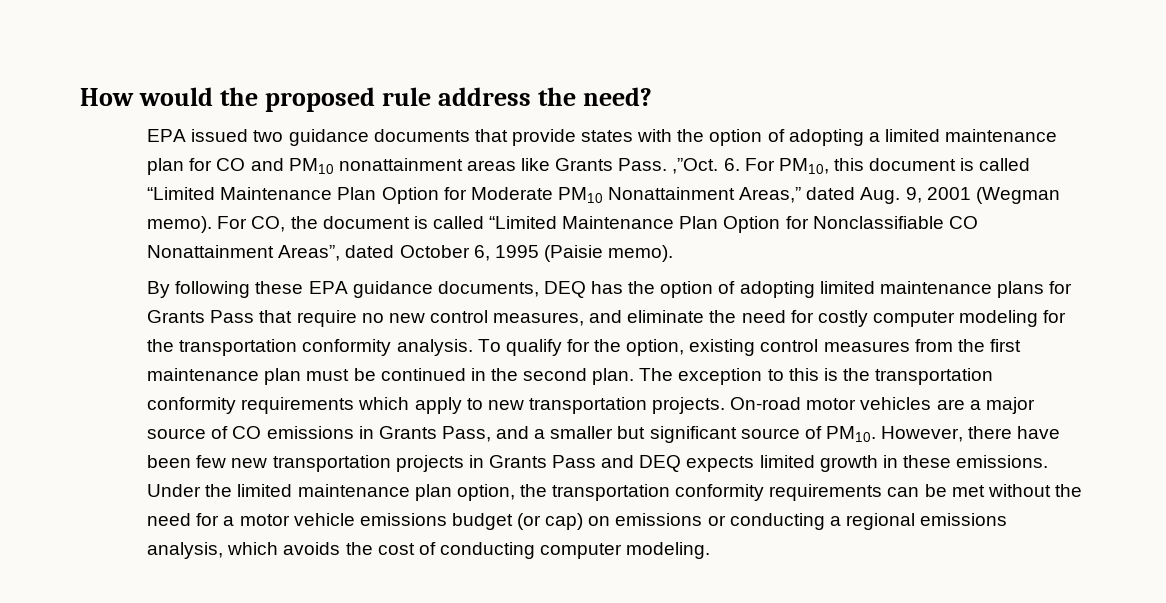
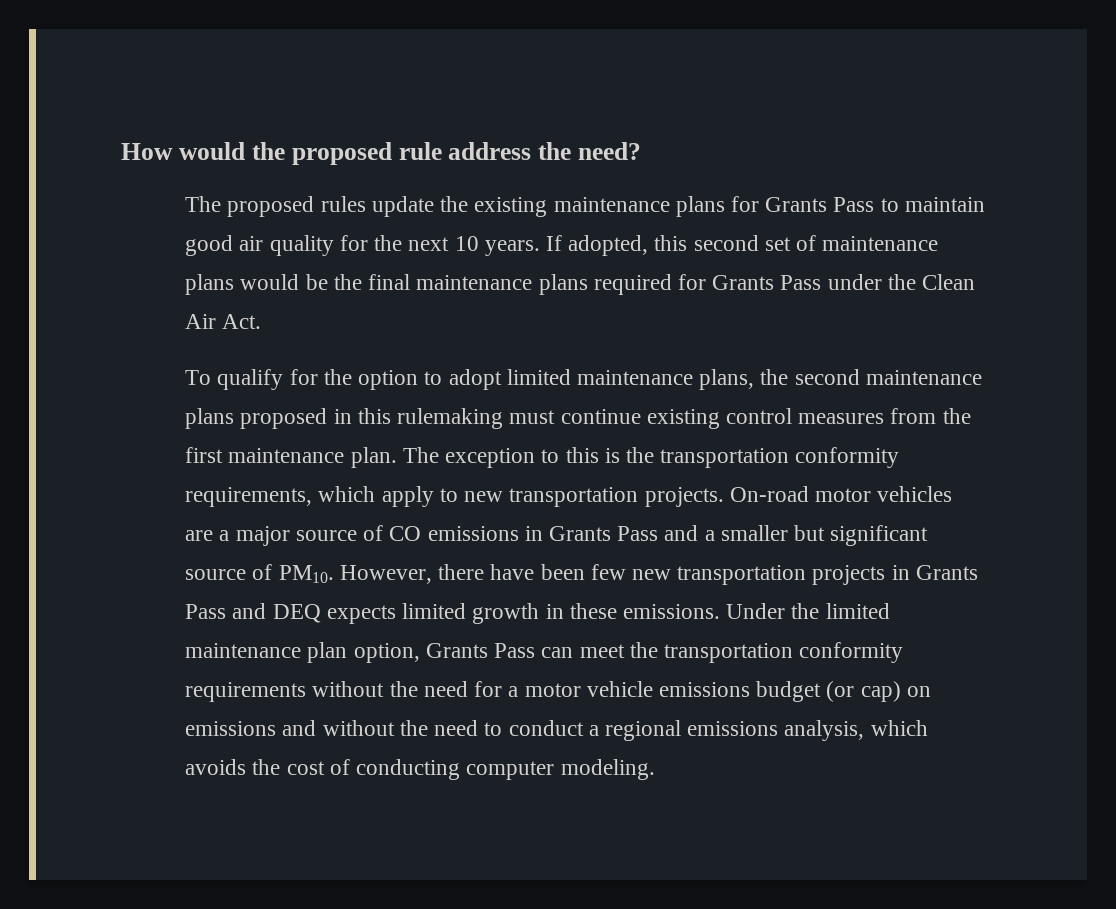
- EPA issued two guidance documents that provide states with the option of adopting a limited maintenance plan for CO and PM10 nonattainment areas like Grants Pass. ,”Oct. 6. For PM10, this document is called “Limited Maintenance Plan Option for Moderate PM10 Nonattainment Areas,” dated Aug. 9, 2001 (Wegman memo). For CO, the document is called “Limited Maintenance Plan Option for Nonclassifiable CO Nonattainment Areas”, dated October 6, 1995 (Paisie memo).
- By following these EPA guidance documents, DEQ has the option of adopting limited maintenance plans for Grants Pass that require no new control measures, and eliminate the need for costly computer modeling for the transportation conformity analysis. To qualify for the option, existing control measures from the first maintenance plan must be continued in the second plan.
+ The proposed rules update the existing maintenance plans for Grants Pass to maintain good air quality for the next 10 years. If adopted, this second set of maintenance plans would be the final maintenance plans required for Grants Pass under the Clean Air Act.
+ To qualify for the option to adopt limited maintenance plans, the second maintenance plans proposed in this rulemaking must continue existing control measures from the first maintenance plan.
- The exception to this is the transportation conformity requirements which apply to new transportation projects.
+ The exception to this is the transportation conformity requirements, which apply to new transportation projects.
- On-road motor vehicles are a major source of CO emissions in Grants Pass, and a smaller but significant source of PM10.
+ On-road motor vehicles are a major source of CO emissions in Grants Pass and a smaller but significant source of PM10.
- Under the limited maintenance plan option, the transportation conformity requirements can be met without the need for a motor vehicle emissions budget (or cap) on emissions or conducting a regional emissions analysis, which avoids the cost of conducting computer modeling.
+ Under the limited maintenance plan option, Grants Pass can meet the transportation conformity requirements without the need for a motor vehicle emissions budget (or cap) on emissions and without the need to conduct a regional emissions analysis, which avoids the cost of conducting computer modeling.

